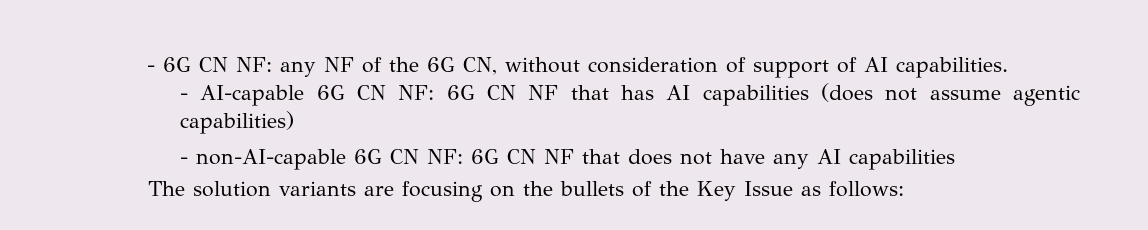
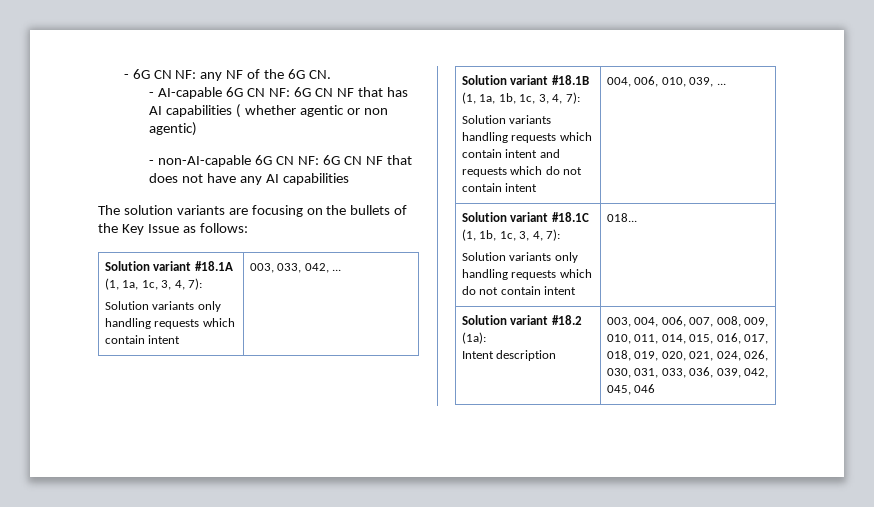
- - 6G CN NF: any NF of the 6G CN, without consideration of support of AI capabilities.
+ - 6G CN NF: any NF of the 6G CN.
- - AI-capable 6G CN NF: 6G CN NF that has AI capabilities (does not assume agentic capabilities)
+ - AI-capable 6G CN NF: 6G CN NF that has AI capabilities ( whether agentic or non agentic)
+ Solution variant #18.1A (1, 1a, 1c, 3, 4, 7):
+ Solution variants only handling requests which contain intent | 003, 033, 042, ...
+ Solution variant #18.1B (1, 1a, 1b, 1c, 3, 4, 7):
+ Solution variants handling requests which contain intent and requests which do not contain intent | 004, 006, 010, 039, ...
+ Solution variant #18.1C (1, 1b, 1c, 3, 4, 7):
+ Solution variants only handling requests which do not contain intent | 018...
+ Solution variant #18.2 (1a):
+ Intent description | 003, 004, 006, 007, 008, 009, 010, 011, 014, 015, 016, 017, 018, 019, 020, 021, 024, 026, 030, 031, 033, 036, 039, 042, 045, 046

